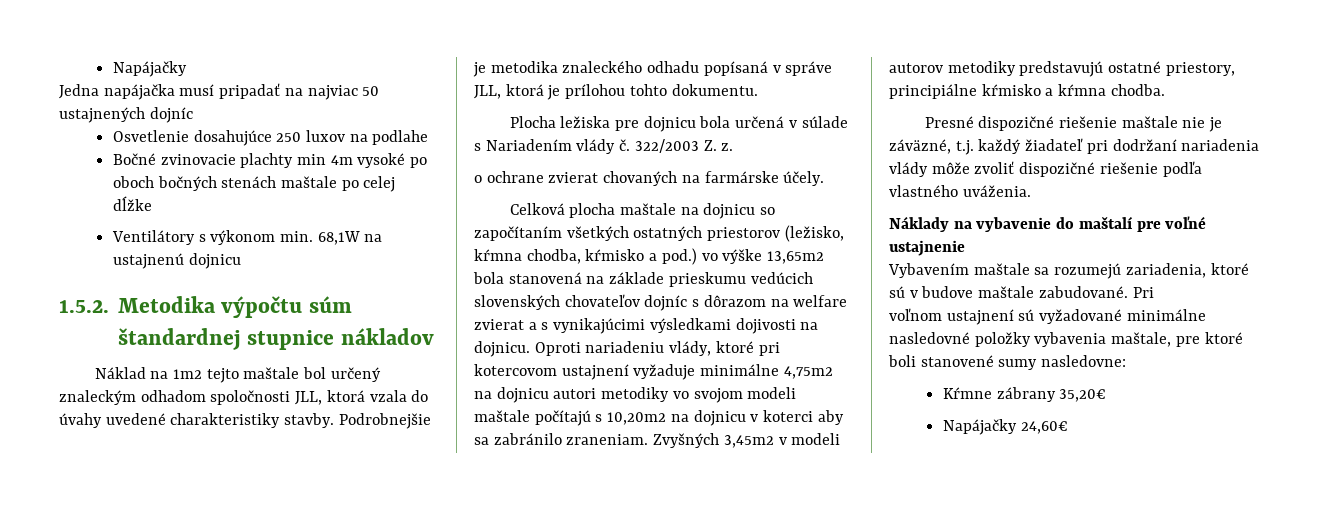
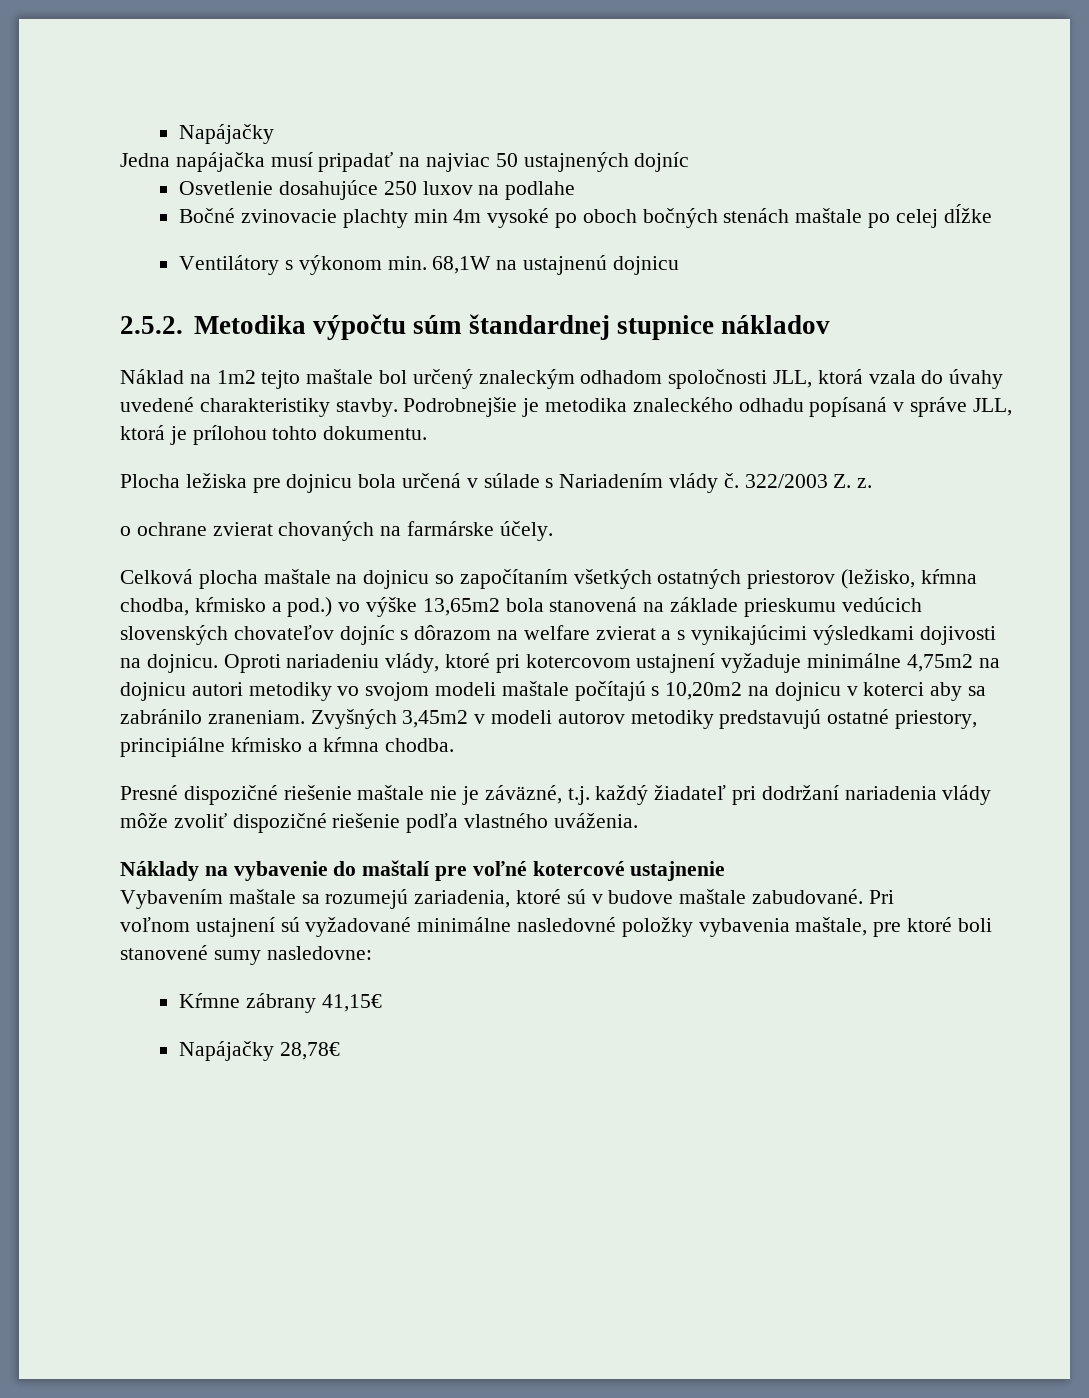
- 1.5.2. Metodika výpočtu súm štandardnej stupnice nákladov
+ 2.5.2. Metodika výpočtu súm štandardnej stupnice nákladov
- Náklady na vybavenie do maštalí pre voľné ustajnenie
+ Náklady na vybavenie do maštalí pre voľné kotercové ustajnenie
- Kŕmne zábrany 35,20€
- Napájačky 24,60€
+ Kŕmne zábrany 41,15€
+ Napájačky 28,78€

